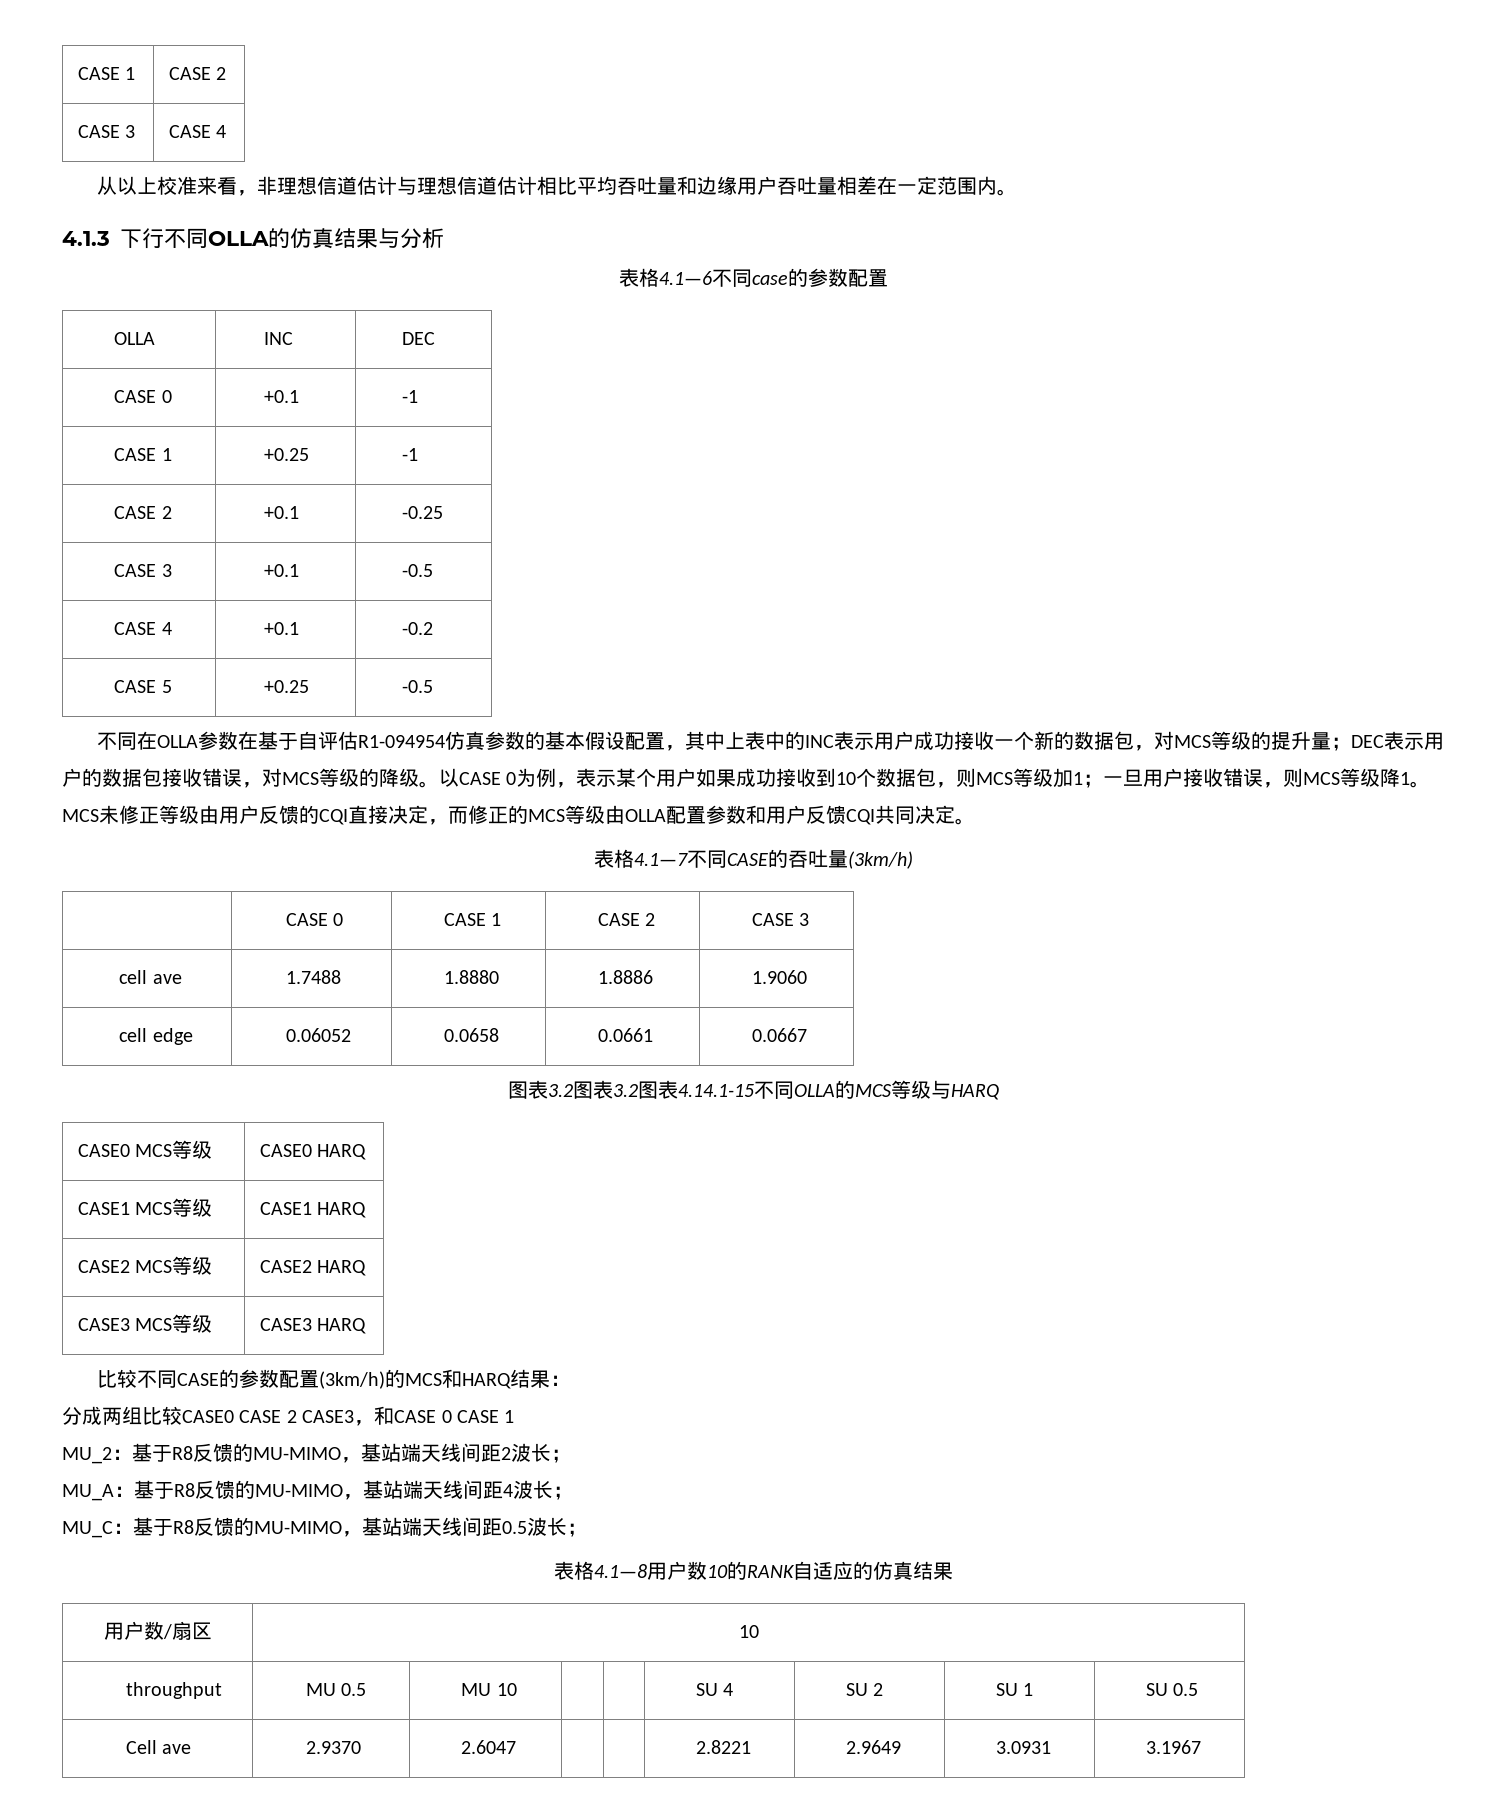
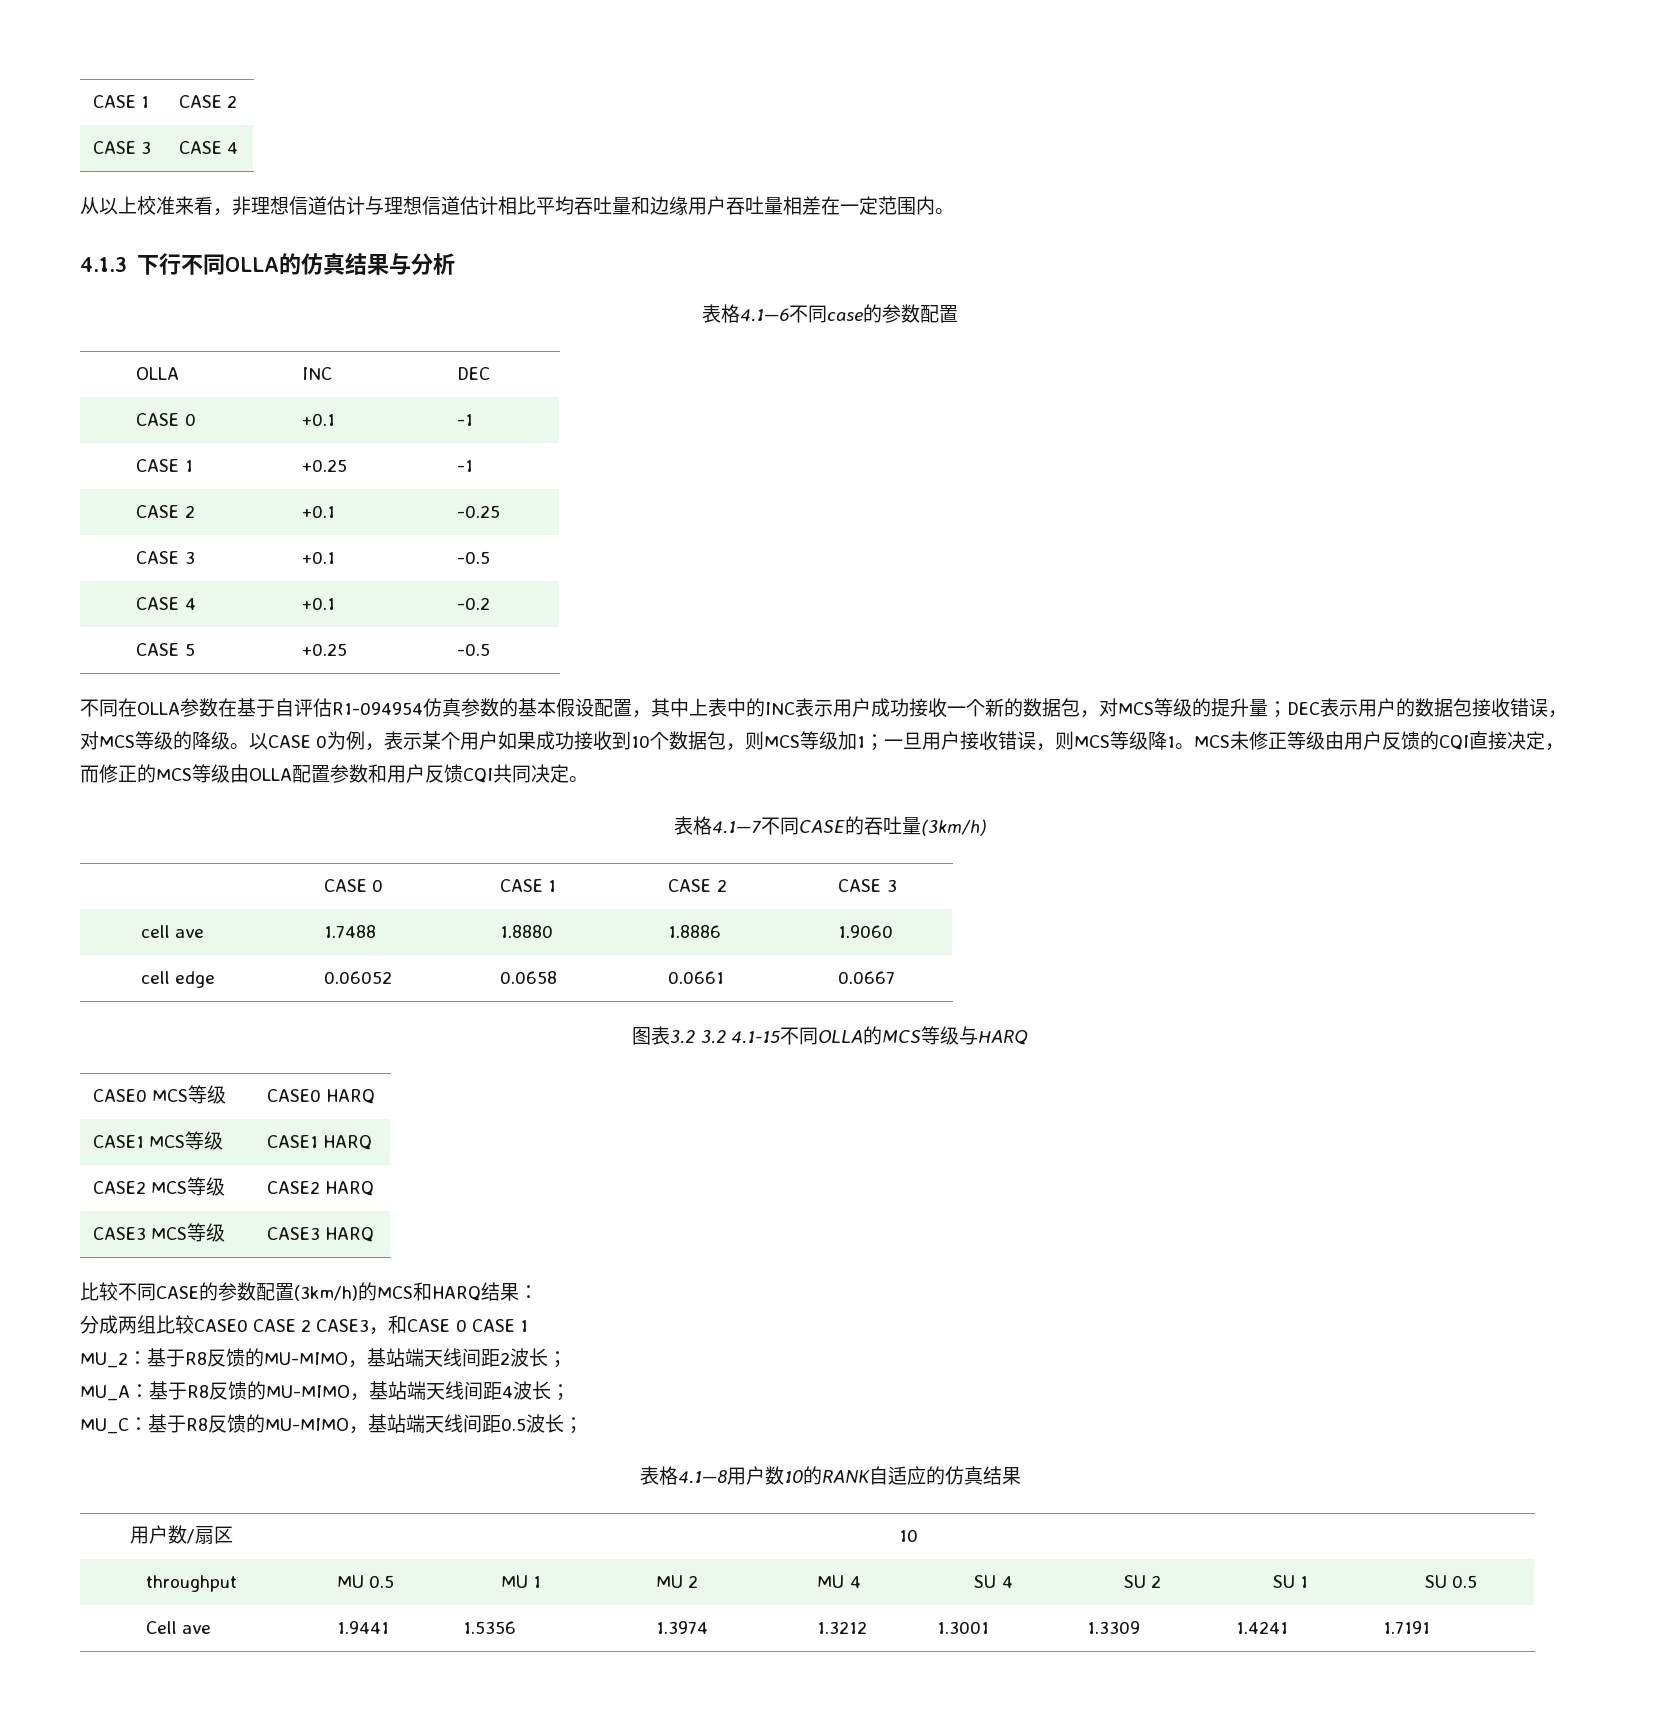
- 图表3.2图表3.2图表4.14.1-15不同OLLA的MCS等级与HARQ
+ 图表3.2 3.2 4.1-15不同OLLA的MCS等级与HARQ
- throughput | MU 0.5 | MU 10 | | | SU 4 | SU 2 | SU 1 | SU 0.5
+ throughput | MU 0.5 | MU 1 | MU 2 | MU 4 | SU 4 | SU 2 | SU 1 | SU 0.5
- Cell ave | 2.9370 | 2.6047 | | | 2.8221 | 2.9649 | 3.0931 | 3.1967
+ Cell ave | 1.9441 | 1.5356 | 1.3974 | 1.3212 | 1.3001 | 1.3309 | 1.4241 | 1.7191

